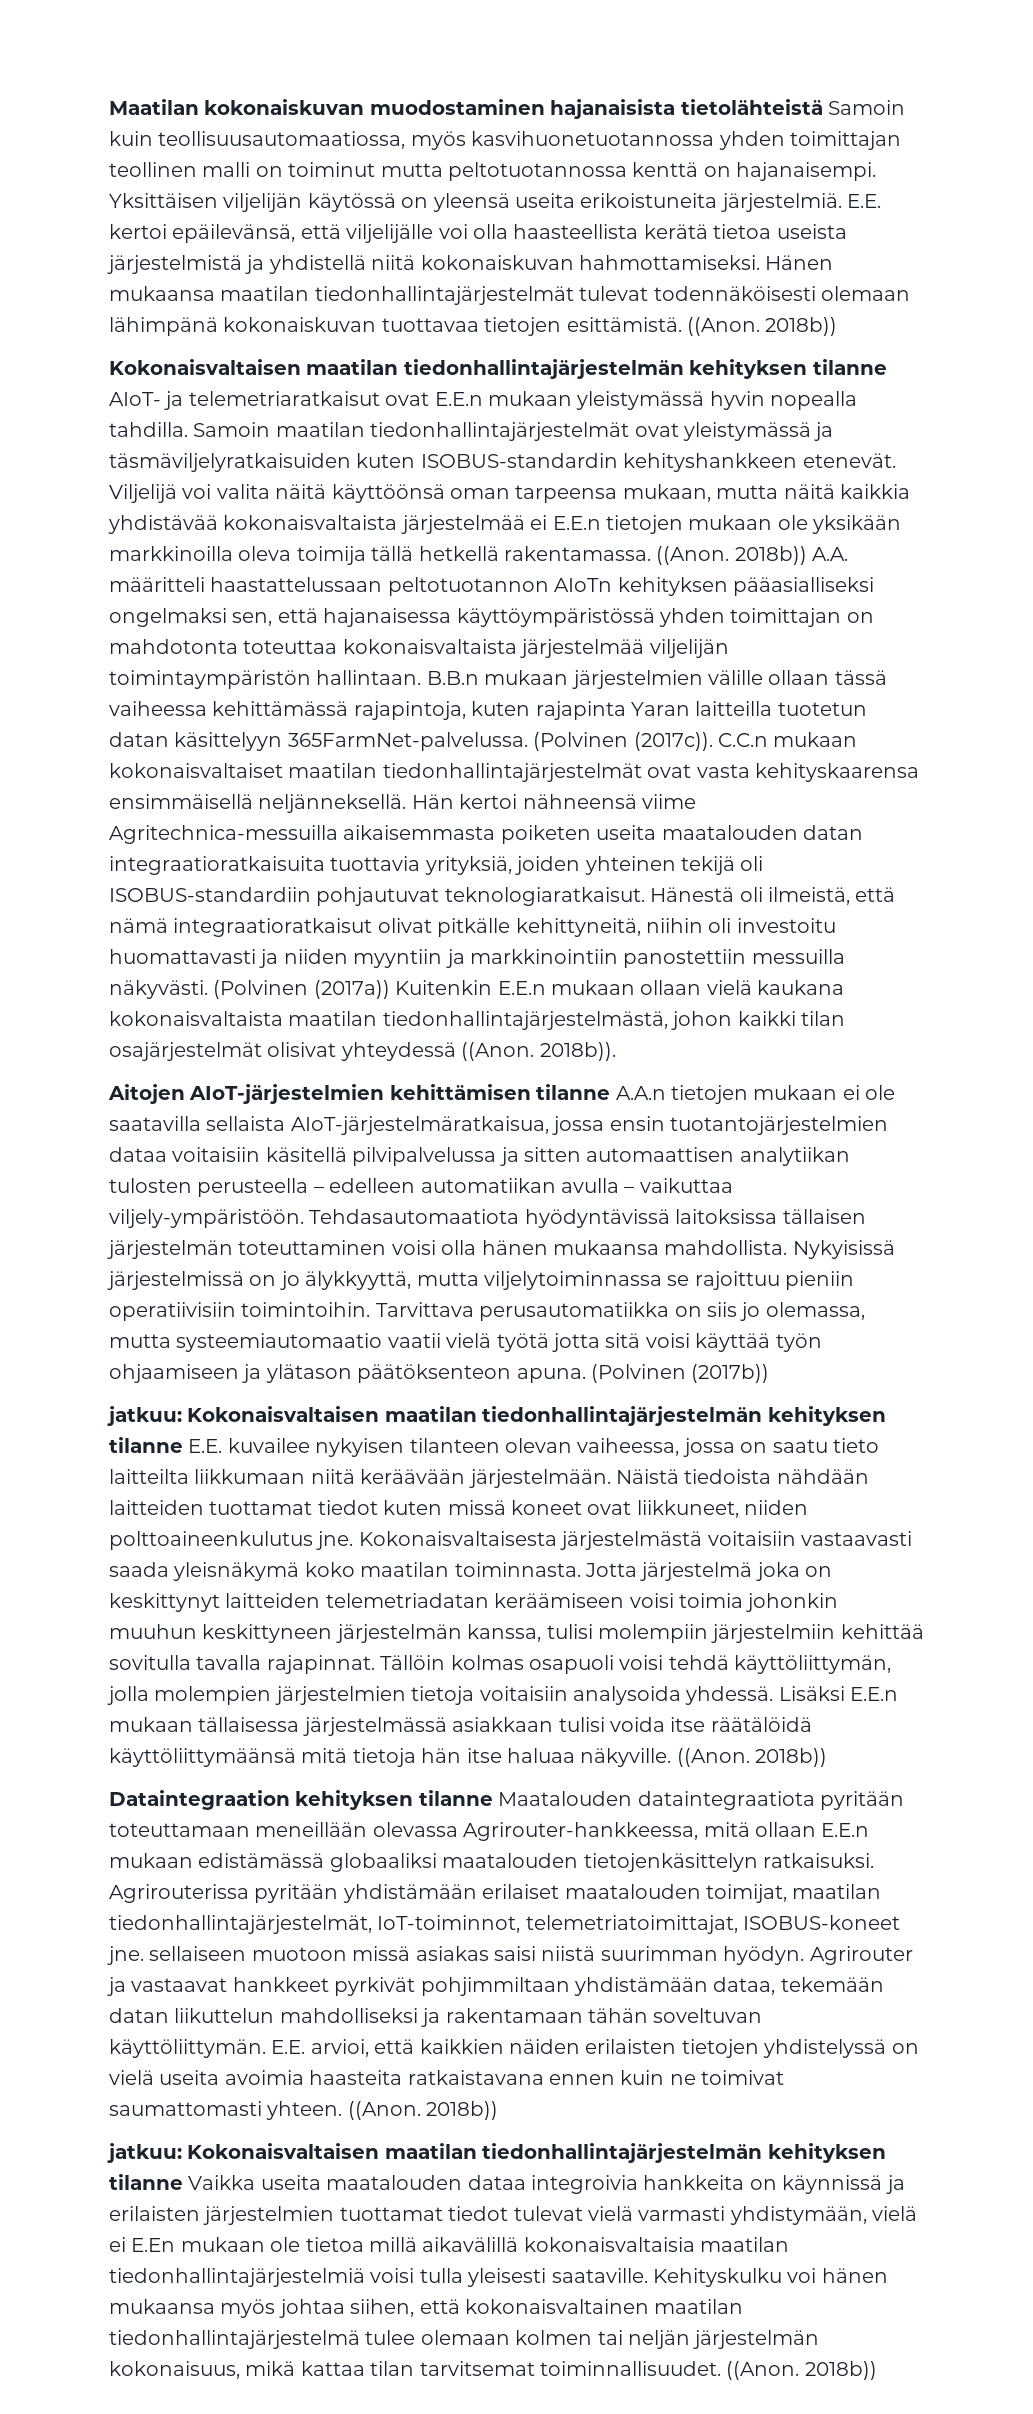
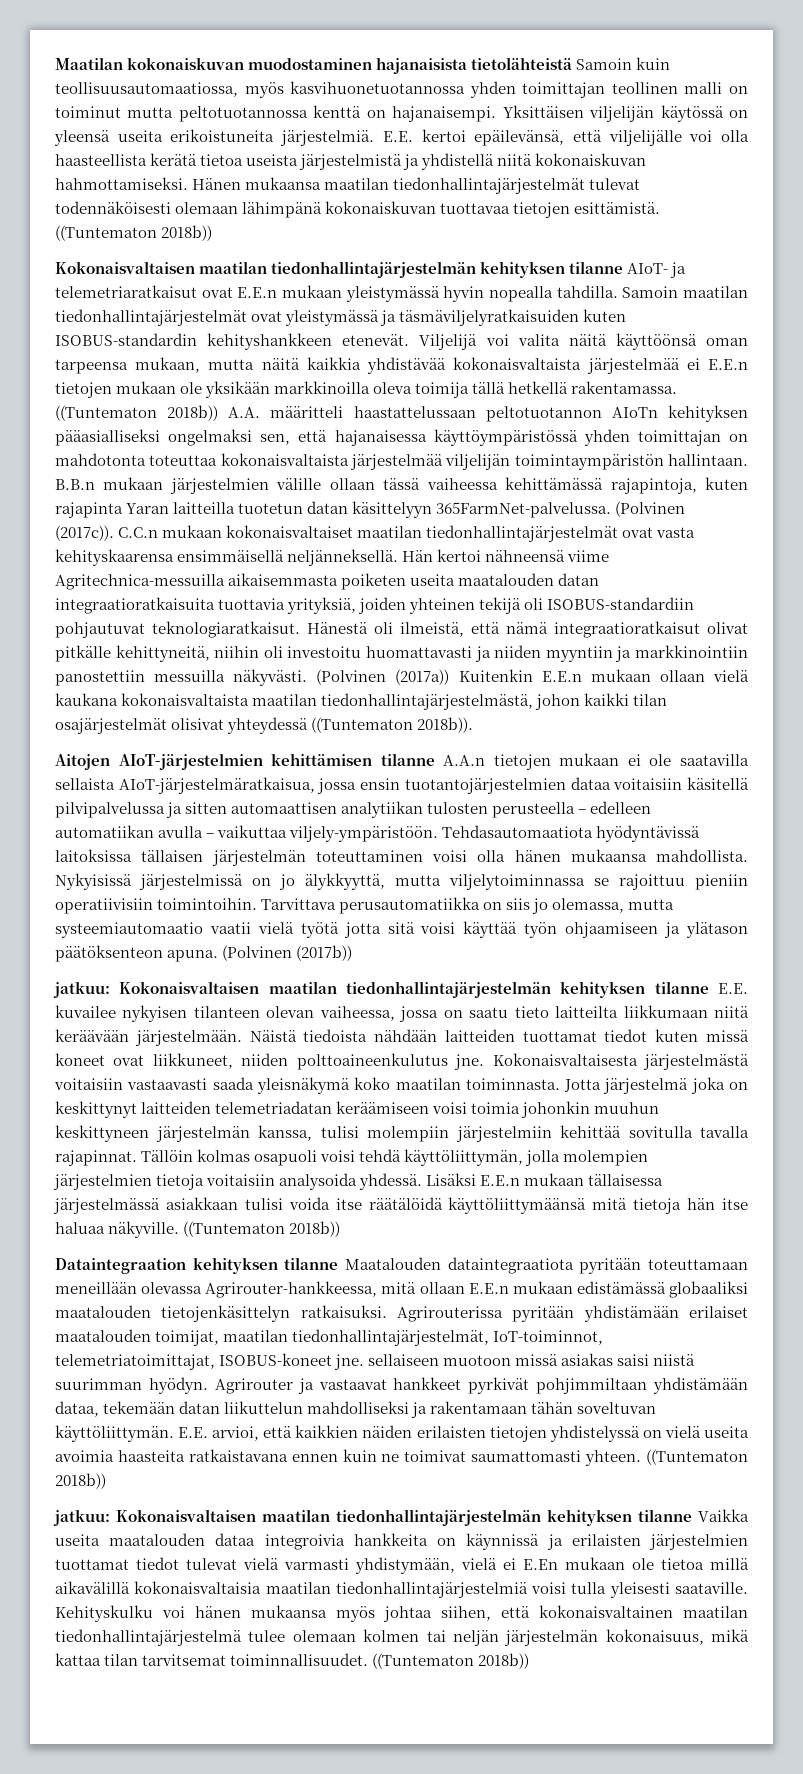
- Hänen mukaansa maatilan tiedonhallintajärjestelmät tulevat todennäköisesti olemaan lähimpänä kokonaiskuvan tuottavaa tietojen esittämistä. ((Anon. 2018b))
+ Hänen mukaansa maatilan tiedonhallintajärjestelmät tulevat todennäköisesti olemaan lähimpänä kokonaiskuvan tuottavaa tietojen esittämistä. ((Tuntematon 2018b))
- ((Anon. 2018b)) A.A. määritteli haastattelussaan peltotuotannon AIoTn kehityksen pääasialliseksi ongelmaksi sen, että hajanaisessa käyttöympäristössä yhden toimittajan on mahdotonta toteuttaa kokonaisvaltaista järjestelmää viljelijän toimintaympäristön hallintaan.
+ ((Tuntematon 2018b)) A.A. määritteli haastattelussaan peltotuotannon AIoTn kehityksen pääasialliseksi ongelmaksi sen, että hajanaisessa käyttöympäristössä yhden toimittajan on mahdotonta toteuttaa kokonaisvaltaista järjestelmää viljelijän toimintaympäristön hallintaan.
- (Polvinen (2017a)) Kuitenkin E.E.n mukaan ollaan vielä kaukana kokonaisvaltaista maatilan tiedonhallintajärjestelmästä, johon kaikki tilan osajärjestelmät olisivat yhteydessä ((Anon. 2018b)).
+ (Polvinen (2017a)) Kuitenkin E.E.n mukaan ollaan vielä kaukana kokonaisvaltaista maatilan tiedonhallintajärjestelmästä, johon kaikki tilan osajärjestelmät olisivat yhteydessä ((Tuntematon 2018b)).
- Lisäksi E.E.n mukaan tällaisessa järjestelmässä asiakkaan tulisi voida itse räätälöidä käyttöliittymäänsä mitä tietoja hän itse haluaa näkyville. ((Anon. 2018b))
+ Lisäksi E.E.n mukaan tällaisessa järjestelmässä asiakkaan tulisi voida itse räätälöidä käyttöliittymäänsä mitä tietoja hän itse haluaa näkyville. ((Tuntematon 2018b))
- E.E. arvioi, että kaikkien näiden erilaisten tietojen yhdistelyssä on vielä useita avoimia haasteita ratkaistavana ennen kuin ne toimivat saumattomasti yhteen. ((Anon. 2018b))
+ E.E. arvioi, että kaikkien näiden erilaisten tietojen yhdistelyssä on vielä useita avoimia haasteita ratkaistavana ennen kuin ne toimivat saumattomasti yhteen. ((Tuntematon 2018b))
- Kehityskulku voi hänen mukaansa myös johtaa siihen, että kokonaisvaltainen maatilan tiedonhallintajärjestelmä tulee olemaan kolmen tai neljän järjestelmän kokonaisuus, mikä kattaa tilan tarvitsemat toiminnallisuudet. ((Anon. 2018b))
+ Kehityskulku voi hänen mukaansa myös johtaa siihen, että kokonaisvaltainen maatilan tiedonhallintajärjestelmä tulee olemaan kolmen tai neljän järjestelmän kokonaisuus, mikä kattaa tilan tarvitsemat toiminnallisuudet. ((Tuntematon 2018b))

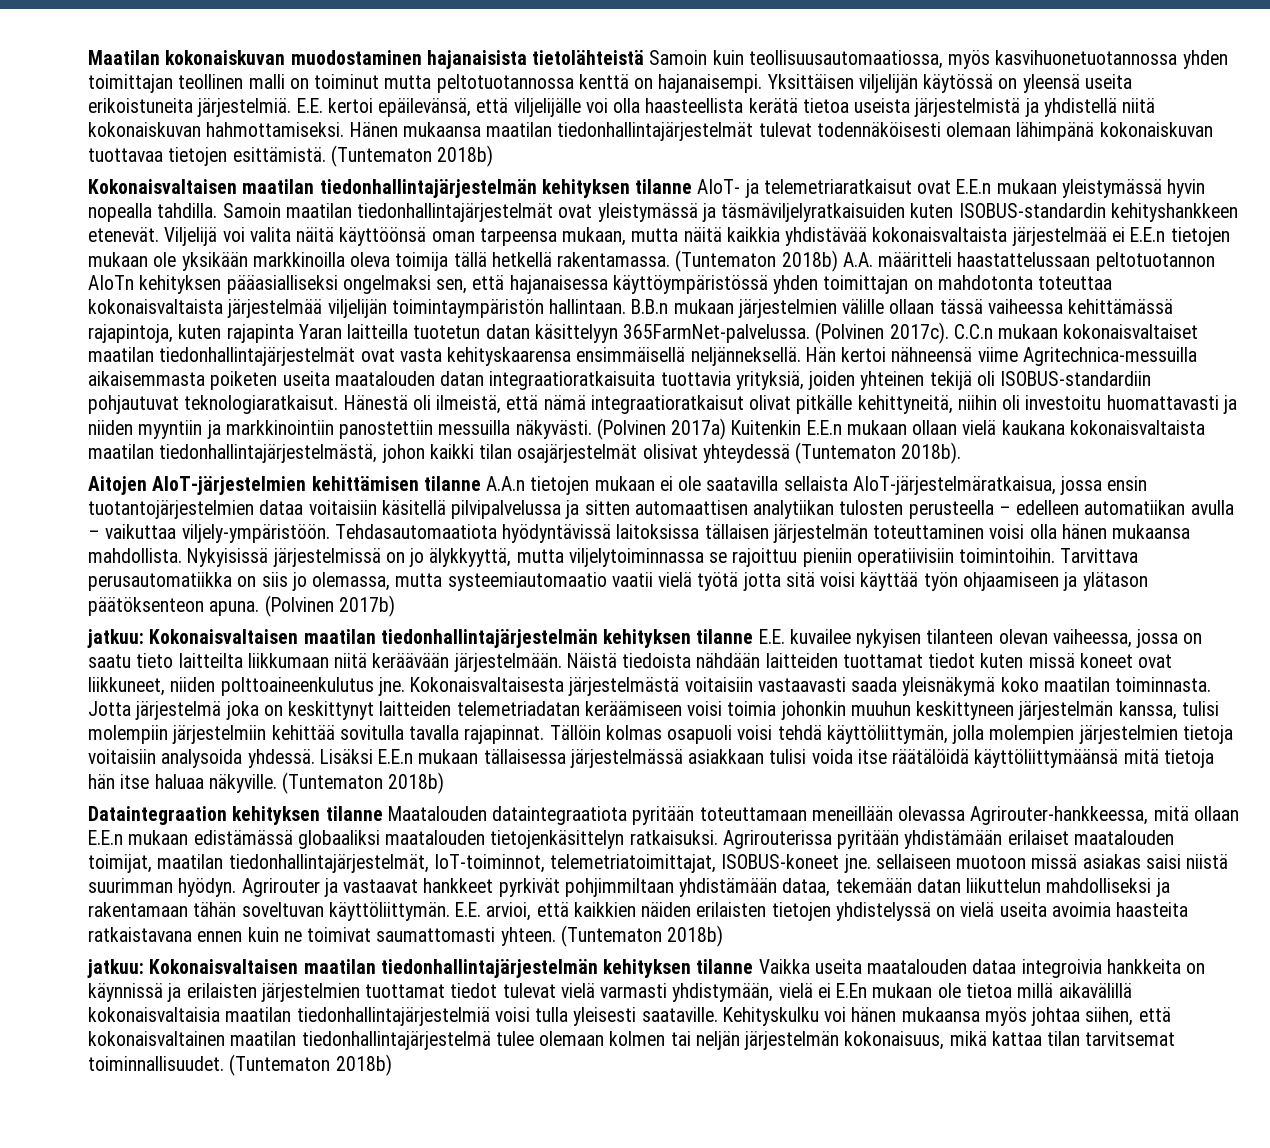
- Hänen mukaansa maatilan tiedonhallintajärjestelmät tulevat todennäköisesti olemaan lähimpänä kokonaiskuvan tuottavaa tietojen esittämistä. ((Tuntematon 2018b))
+ Hänen mukaansa maatilan tiedonhallintajärjestelmät tulevat todennäköisesti olemaan lähimpänä kokonaiskuvan tuottavaa tietojen esittämistä. (Tuntematon 2018b)
- ((Tuntematon 2018b)) A.A. määritteli haastattelussaan peltotuotannon AIoTn kehityksen pääasialliseksi ongelmaksi sen, että hajanaisessa käyttöympäristössä yhden toimittajan on mahdotonta toteuttaa kokonaisvaltaista järjestelmää viljelijän toimintaympäristön hallintaan.
+ (Tuntematon 2018b) A.A. määritteli haastattelussaan peltotuotannon AIoTn kehityksen pääasialliseksi ongelmaksi sen, että hajanaisessa käyttöympäristössä yhden toimittajan on mahdotonta toteuttaa kokonaisvaltaista järjestelmää viljelijän toimintaympäristön hallintaan.
- (Polvinen (2017c)).
+ (Polvinen 2017c).
- (Polvinen (2017a)) Kuitenkin E.E.n mukaan ollaan vielä kaukana kokonaisvaltaista maatilan tiedonhallintajärjestelmästä, johon kaikki tilan osajärjestelmät olisivat yhteydessä ((Tuntematon 2018b)).
+ (Polvinen 2017a) Kuitenkin E.E.n mukaan ollaan vielä kaukana kokonaisvaltaista maatilan tiedonhallintajärjestelmästä, johon kaikki tilan osajärjestelmät olisivat yhteydessä (Tuntematon 2018b).
- (Polvinen (2017b))
+ (Polvinen 2017b)
- Lisäksi E.E.n mukaan tällaisessa järjestelmässä asiakkaan tulisi voida itse räätälöidä käyttöliittymäänsä mitä tietoja hän itse haluaa näkyville. ((Tuntematon 2018b))
+ Lisäksi E.E.n mukaan tällaisessa järjestelmässä asiakkaan tulisi voida itse räätälöidä käyttöliittymäänsä mitä tietoja hän itse haluaa näkyville. (Tuntematon 2018b)
- E.E. arvioi, että kaikkien näiden erilaisten tietojen yhdistelyssä on vielä useita avoimia haasteita ratkaistavana ennen kuin ne toimivat saumattomasti yhteen. ((Tuntematon 2018b))
+ E.E. arvioi, että kaikkien näiden erilaisten tietojen yhdistelyssä on vielä useita avoimia haasteita ratkaistavana ennen kuin ne toimivat saumattomasti yhteen. (Tuntematon 2018b)
- Kehityskulku voi hänen mukaansa myös johtaa siihen, että kokonaisvaltainen maatilan tiedonhallintajärjestelmä tulee olemaan kolmen tai neljän järjestelmän kokonaisuus, mikä kattaa tilan tarvitsemat toiminnallisuudet. ((Tuntematon 2018b))
+ Kehityskulku voi hänen mukaansa myös johtaa siihen, että kokonaisvaltainen maatilan tiedonhallintajärjestelmä tulee olemaan kolmen tai neljän järjestelmän kokonaisuus, mikä kattaa tilan tarvitsemat toiminnallisuudet. (Tuntematon 2018b)

